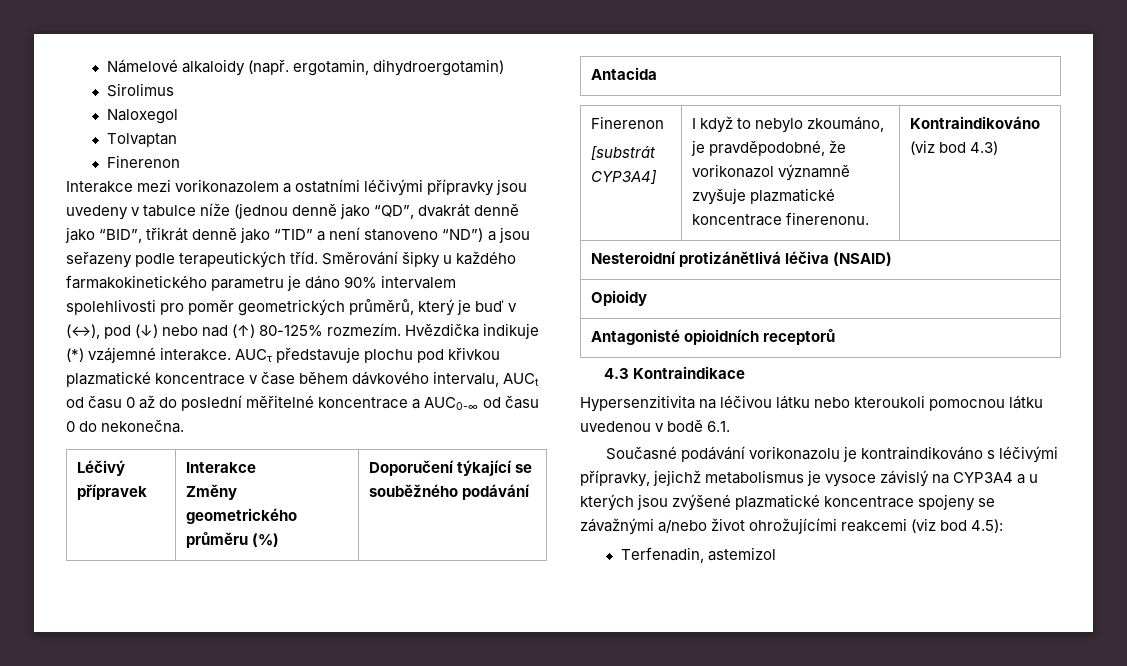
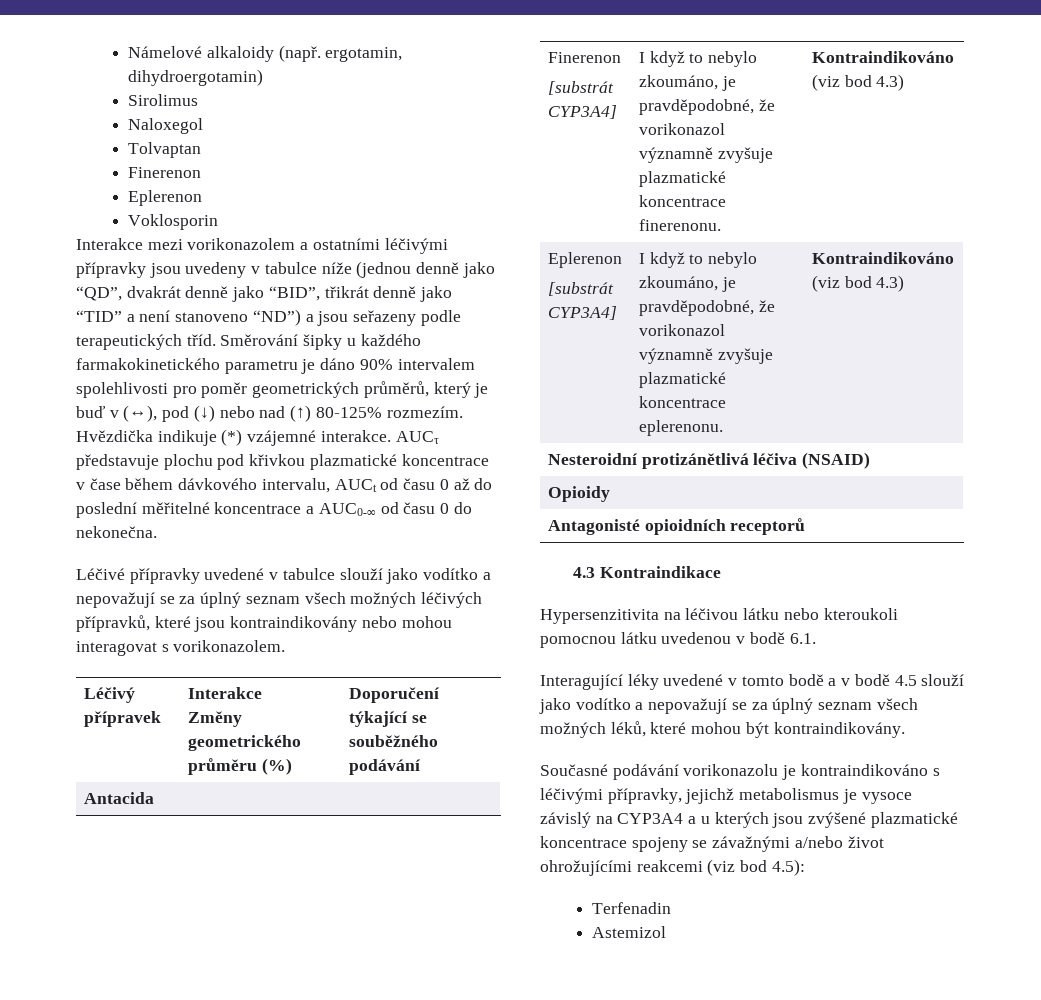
  Tolvaptan
  Finerenon
+ Eplerenon
+ Voklosporin
+ Léčivé přípravky uvedené v tabulce slouží jako vodítko a nepovažují se za úplný seznam všech možných léčivých přípravků, které jsou kontraindikovány nebo mohou interagovat s vorikonazolem.
  Antacida
  Finerenon
  [substrát CYP3A4] | I když to nebylo zkoumáno, je pravděpodobné, že vorikonazol významně zvyšuje plazmatické koncentrace finerenonu. | Kontraindikováno (viz bod 4.3)
+ Eplerenon
+ [substrát CYP3A4] | I když to nebylo zkoumáno, je pravděpodobné, že vorikonazol významně zvyšuje plazmatické koncentrace eplerenonu. | Kontraindikováno (viz bod 4.3)
+ Interagující léky uvedené v tomto bodě a v bodě 4.5 slouží jako vodítko a nepovažují se za úplný seznam všech možných léků, které mohou být kontraindikovány.
- Terfenadin, astemizol
+ Terfenadin
+ Astemizol

